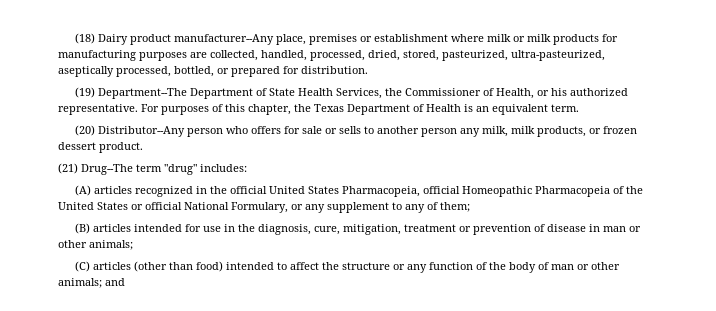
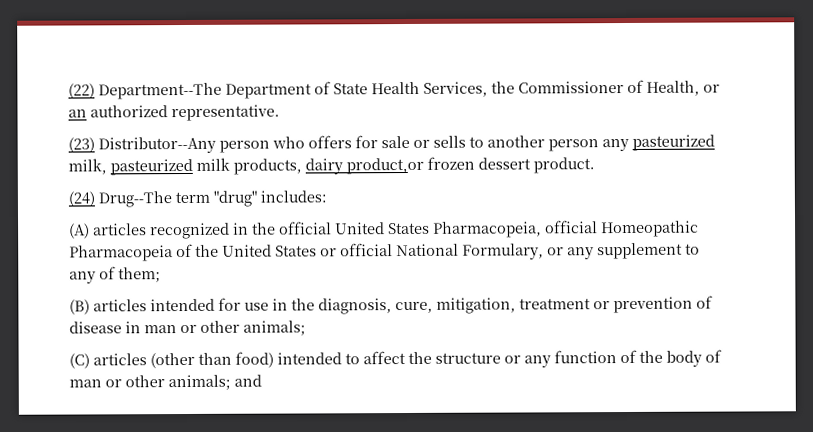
- (18) Dairy product manufacturer--Any place, premises or establishment where milk or milk products for manufacturing purposes are collected, handled, processed, dried, stored, pasteurized, ultra-pasteurized, aseptically processed, bottled, or prepared for distribution.
- (19) Department--The Department of State Health Services, the Commissioner of Health, or his authorized representative. For purposes of this chapter, the Texas Department of Health is an equivalent term.
- (20) Distributor--Any person who offers for sale or sells to another person any milk, milk products, or frozen dessert product.
+ (22) Department--The Department of State Health Services, the Commissioner of Health, or an authorized representative.
+ (23) Distributor--Any person who offers for sale or sells to another person any pasteurized milk, pasteurized milk products, dairy product,or frozen dessert product.
- (21) Drug--The term "drug" includes:
+ (24) Drug--The term "drug" includes:

